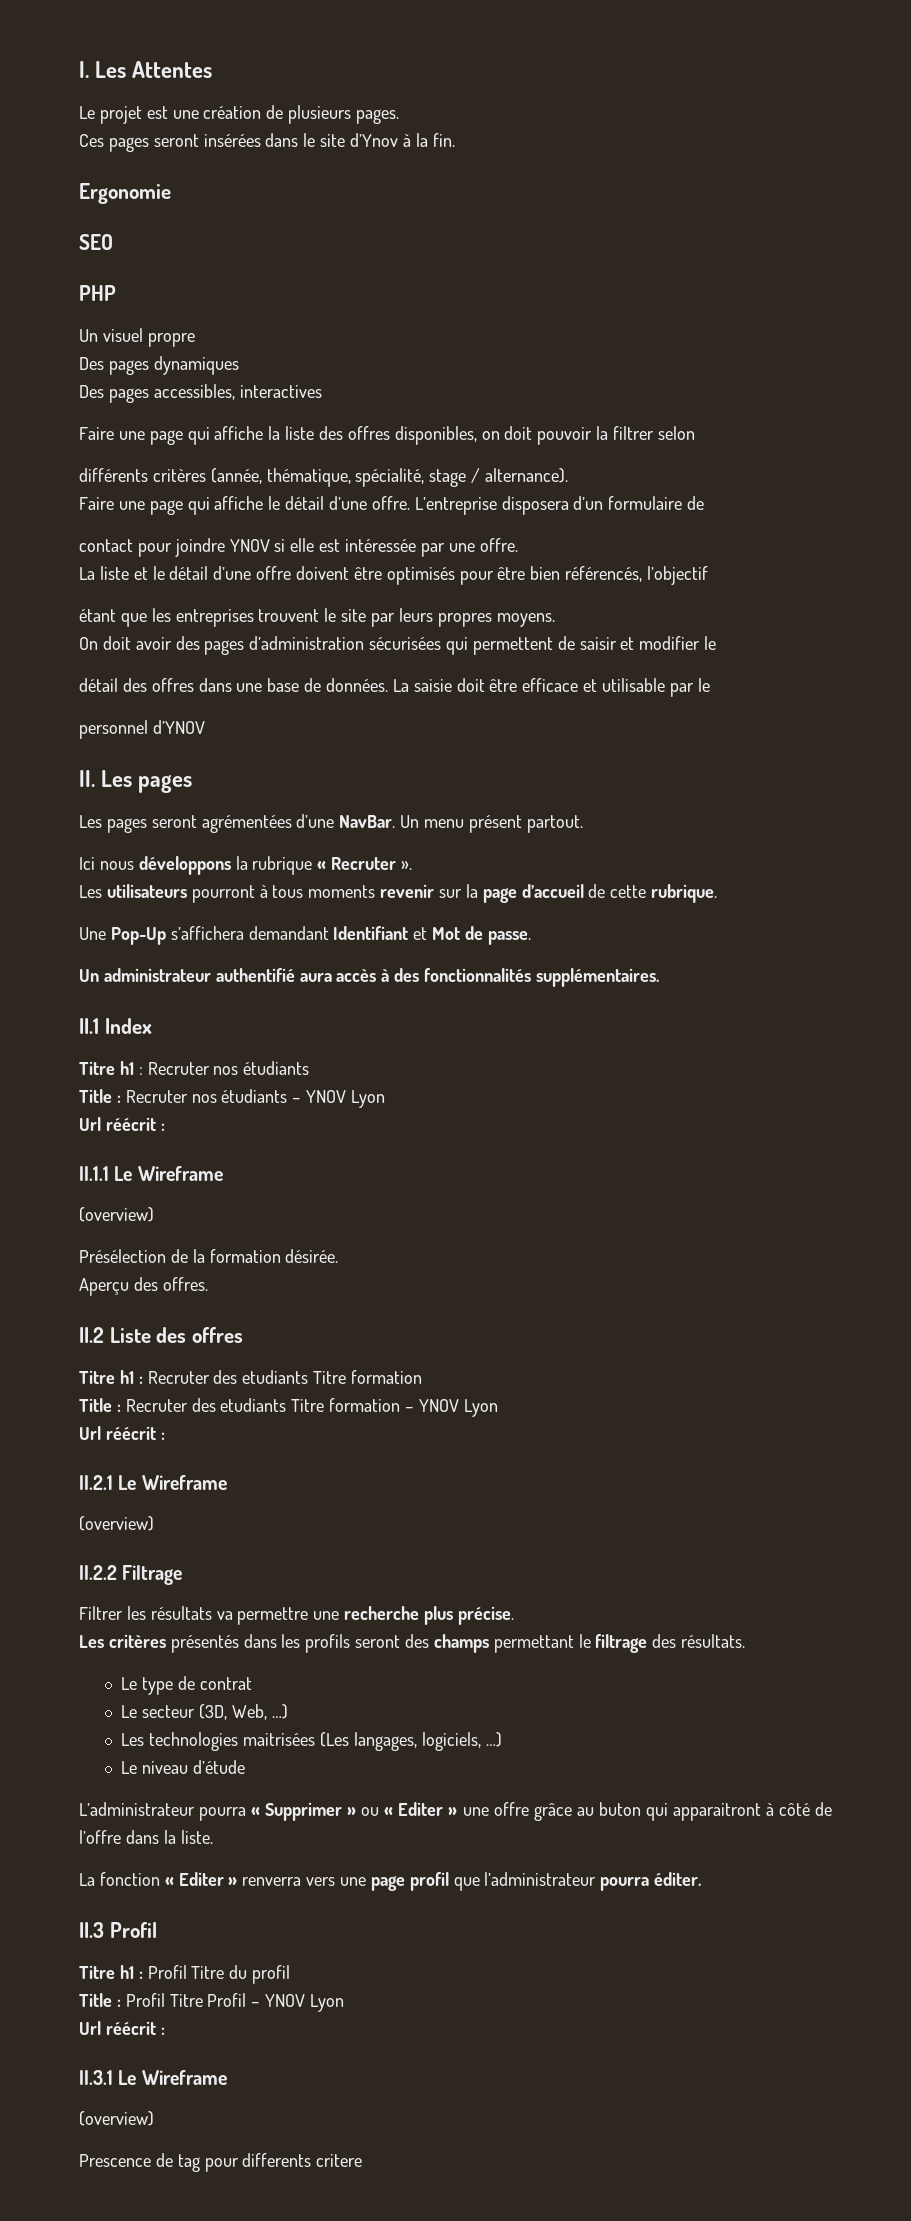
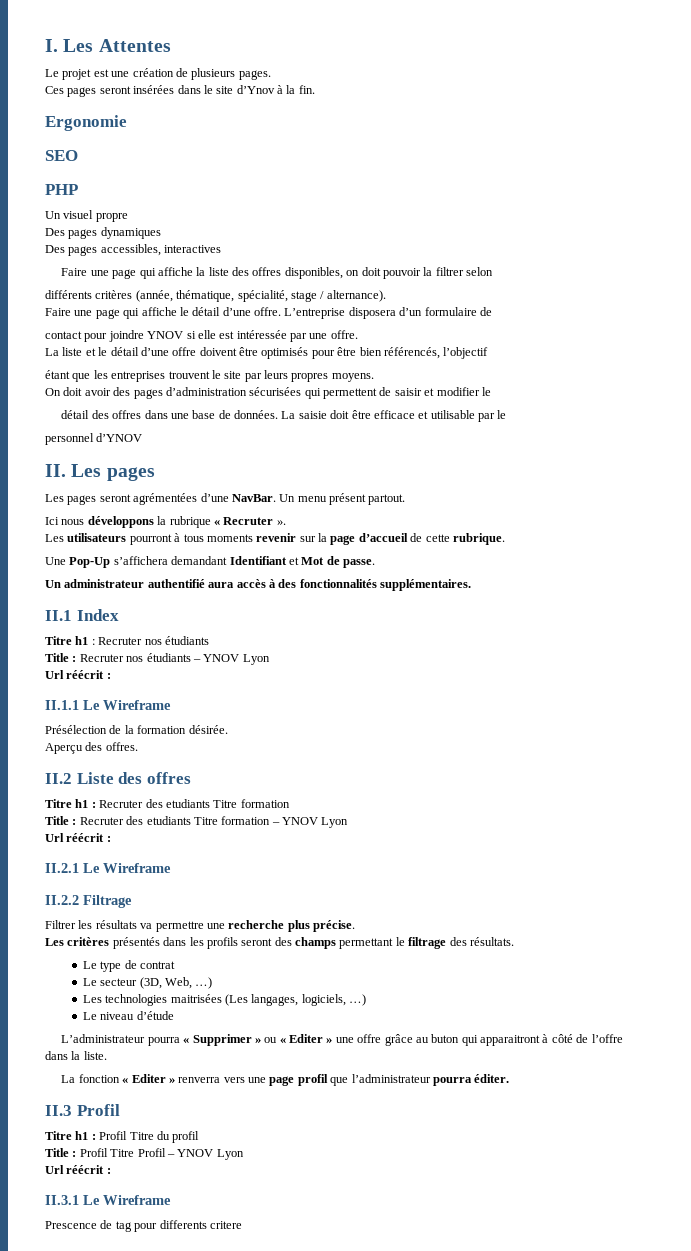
  II.1.1 Le Wireframe
- (overview)
  II.2.1 Le Wireframe
- (overview)
  II.3.1 Le Wireframe
- (overview)

